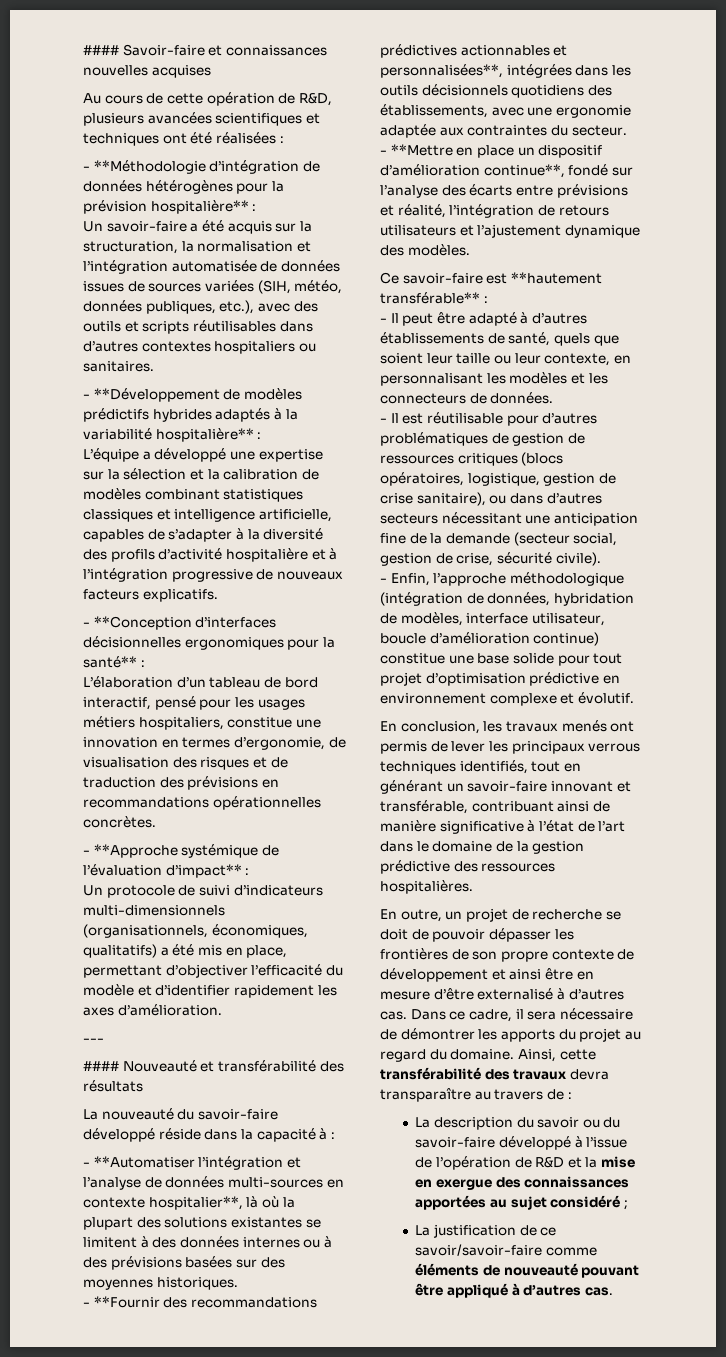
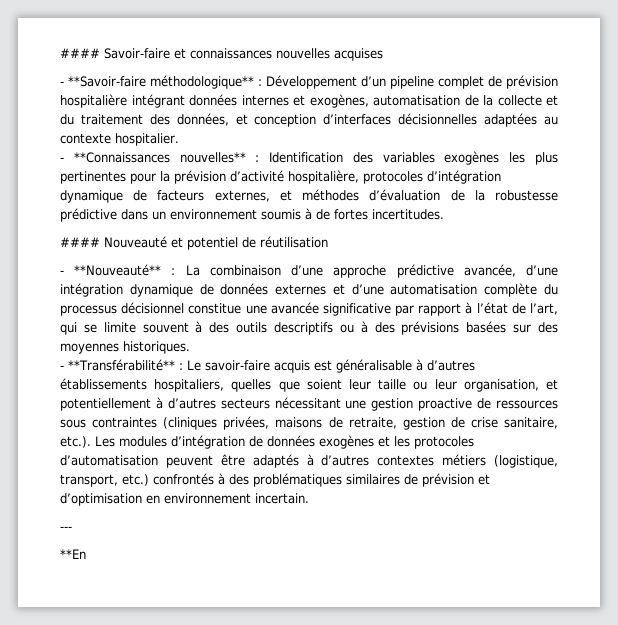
- Au cours de cette opération de R&D, plusieurs avancées scientifiques et techniques ont été réalisées :
- - **Méthodologie d’intégration de données hétérogènes pour la prévision hospitalière** :
- Un savoir-faire a été acquis sur la structuration, la normalisation et l’intégration automatisée de données issues de sources variées (SIH, météo, données publiques, etc.), avec des outils et scripts réutilisables dans d’autres contextes hospitaliers ou sanitaires.
- - **Développement de modèles prédictifs hybrides adaptés à la variabilité hospitalière** :
- L’équipe a développé une expertise sur la sélection et la calibration de modèles combinant statistiques classiques et intelligence artificielle, capables de s’adapter à la diversité des profils d’activité hospitalière et à l’intégration progressive de nouveaux facteurs explicatifs.
- - **Conception d’interfaces décisionnelles ergonomiques pour la santé** :
- L’élaboration d’un tableau de bord interactif, pensé pour les usages métiers hospitaliers, constitue une innovation en termes d’ergonomie, de visualisation des risques et de traduction des prévisions en recommandations opérationnelles concrètes.
- - **Approche systémique de l’évaluation d’impact** :
- Un protocole de suivi d’indicateurs multi-dimensionnels (organisationnels, économiques, qualitatifs) a été mis en place, permettant d’objectiver l’efficacité du modèle et d’identifier rapidement les axes d’amélioration.
- ---
- #### Nouveauté et transférabilité des résultats
- La nouveauté du savoir-faire développé réside dans la capacité à :
- - **Automatiser l’intégration et l’analyse de données multi-sources en contexte hospitalier**, là où la plupart des solutions existantes se limitent à des données internes ou à des prévisions basées sur des moyennes historiques.
+ - **Savoir-faire méthodologique** : Développement d’un pipeline complet de prévision hospitalière intégrant données internes et exogènes, automatisation de la collecte et du traitement des données, et conception d’interfaces décisionnelles adaptées au contexte hospitalier.
+ - **Connaissances nouvelles** : Identification des variables exogènes les plus pertinentes pour la prévision d’activité hospitalière, protocoles d’intégration dynamique de facteurs externes, et méthodes d’évaluation de la robustesse prédictive dans un environnement soumis à de fortes incertitudes.
+ #### Nouveauté et potentiel de réutilisation
+ - **Nouveauté** : La combinaison d’une approche prédictive avancée, d’une intégration dynamique de données externes et d’une automatisation complète du processus décisionnel constitue une avancée significative par rapport à l’état de l’art, qui se limite souvent à des outils descriptifs ou à des prévisions basées sur des moyennes historiques.
- - **Fournir des recommandations prédictives actionnables et personnalisées**, intégrées dans les outils décisionnels quotidiens des établissements, avec une ergonomie adaptée aux contraintes du secteur.
- - **Mettre en place un dispositif d’amélioration continue**, fondé sur l’analyse des écarts entre prévisions et réalité, l’intégration de retours utilisateurs et l’ajustement dynamique des modèles.
- Ce savoir-faire est **hautement transférable** :
- - Il peut être adapté à d’autres établissements de santé, quels que soient leur taille ou leur contexte, en personnalisant les modèles et les connecteurs de données.
- - Il est réutilisable pour d’autres problématiques de gestion de ressources critiques (blocs opératoires, logistique, gestion de crise sanitaire), ou dans d’autres secteurs nécessitant une anticipation fine de la demande (secteur social, gestion de crise, sécurité civile).
- - Enfin, l’approche méthodologique (intégration de données, hybridation de modèles, interface utilisateur, boucle d’amélioration continue) constitue une base solide pour tout projet d’optimisation prédictive en environnement complexe et évolutif.
- En conclusion, les travaux menés ont permis de lever les principaux verrous techniques identifiés, tout en générant un savoir-faire innovant et transférable, contribuant ainsi de manière significative à l’état de l’art dans le domaine de la gestion prédictive des ressources hospitalières.
- En outre, un projet de recherche se doit de pouvoir dépasser les frontières de son propre contexte de développement et ainsi être en mesure d’être externalisé à d’autres cas. Dans ce cadre, il sera nécessaire de démontrer les apports du projet au regard du domaine. Ainsi, cette transférabilité des travaux devra transparaître au travers de :
- La description du savoir ou du savoir-faire développé à l’issue de l’opération de R&D et la mise en exergue des connaissances apportées au sujet considéré ;
- La justification de ce savoir/savoir-faire comme éléments de nouveauté pouvant être appliqué à d’autres cas.
+ - **Transférabilité** : Le savoir-faire acquis est généralisable à d’autres établissements hospitaliers, quelles que soient leur taille ou leur organisation, et potentiellement à d’autres secteurs nécessitant une gestion proactive de ressources sous contraintes (cliniques privées, maisons de retraite, gestion de crise sanitaire, etc.). Les modules d’intégration de données exogènes et les protocoles d’automatisation peuvent être adaptés à d’autres contextes métiers (logistique, transport, etc.) confrontés à des problématiques similaires de prévision et d’optimisation en environnement incertain.
+ ---
+ **En

